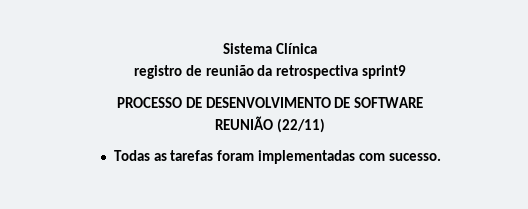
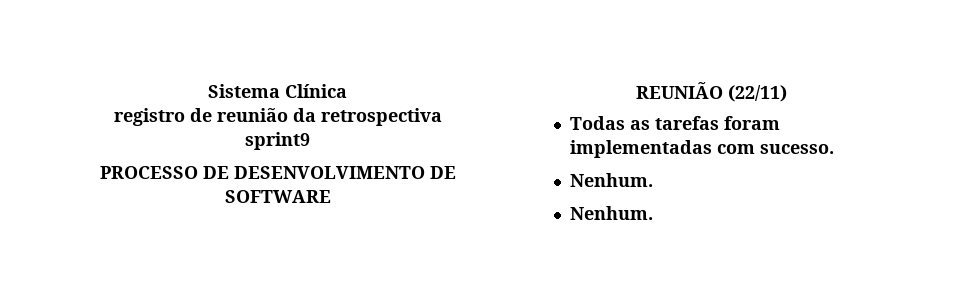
  Todas as tarefas foram implementadas com sucesso.
+ Nenhum.
+ Nenhum.

